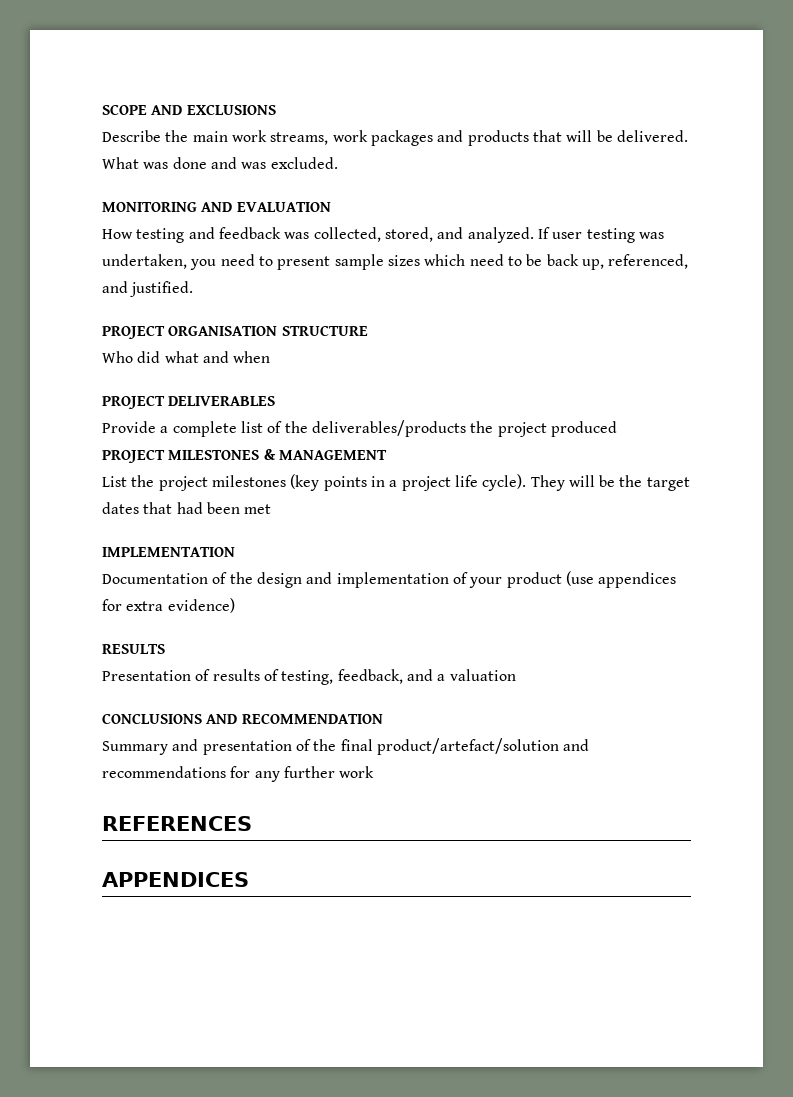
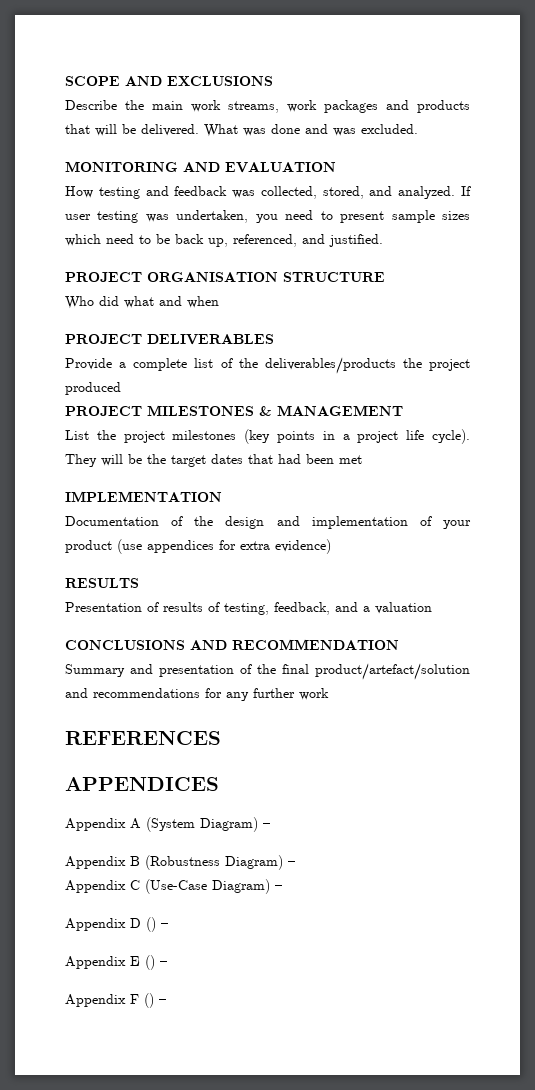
+ Appendix A (System Diagram) –
+ Appendix B (Robustness Diagram) –
+ Appendix C (Use-Case Diagram) –
+ Appendix D () –
+ Appendix E () –
+ Appendix F () –

